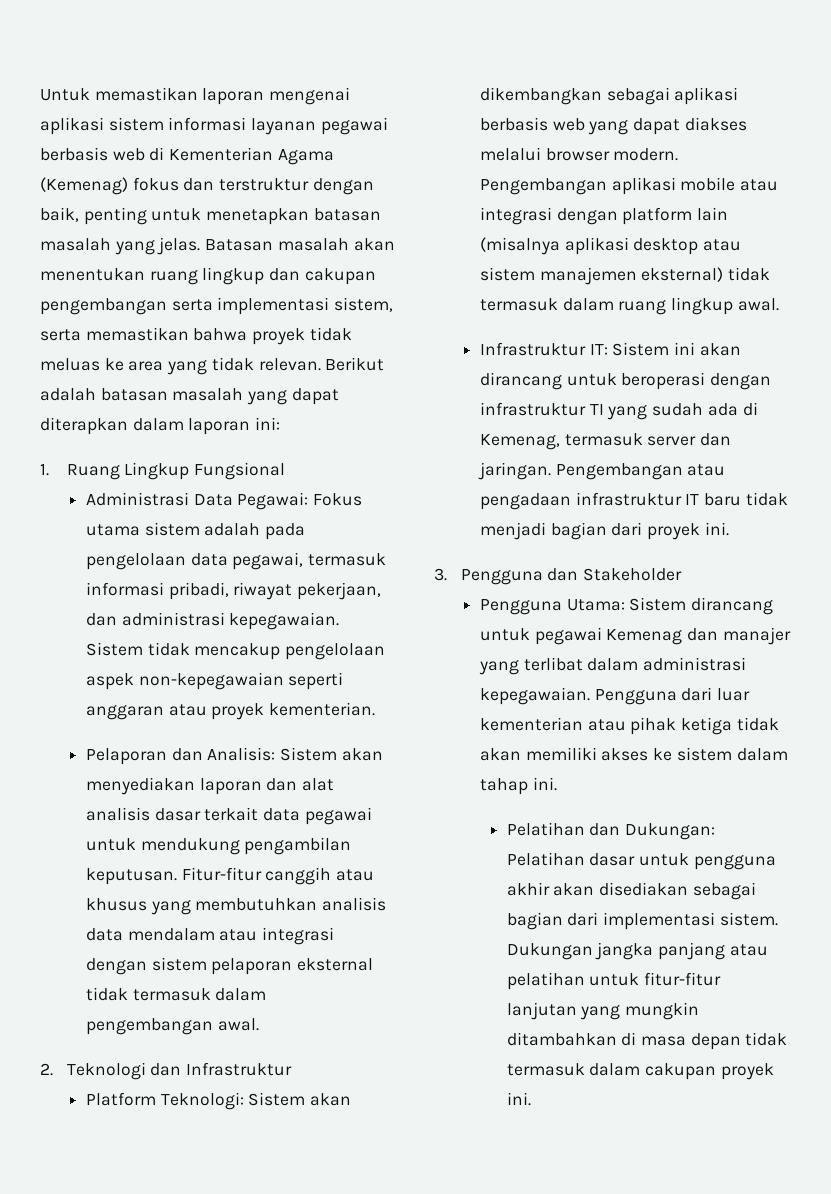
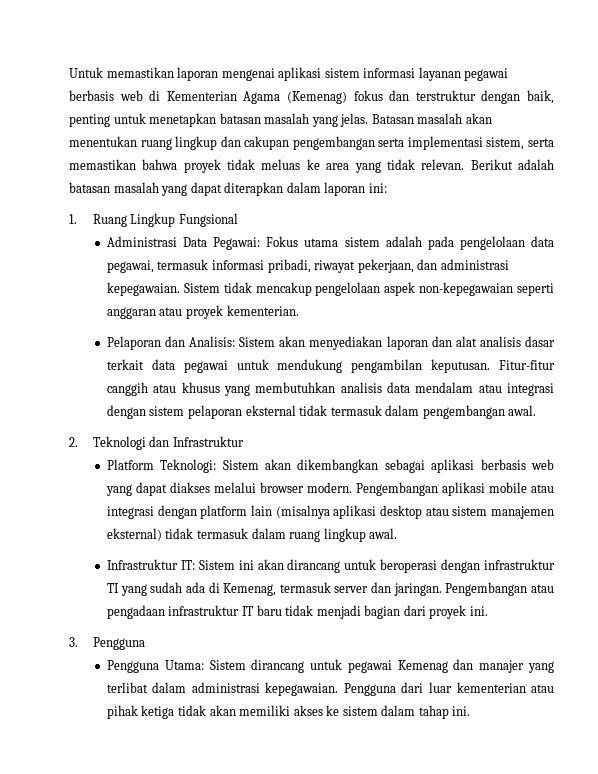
- 3. Pengguna dan Stakeholder
+ 3. Pengguna
- Pelatihan dan Dukungan: Pelatihan dasar untuk pengguna akhir akan disediakan sebagai bagian dari implementasi sistem. Dukungan jangka panjang atau pelatihan untuk fitur-fitur lanjutan yang mungkin ditambahkan di masa depan tidak termasuk dalam cakupan proyek ini.

